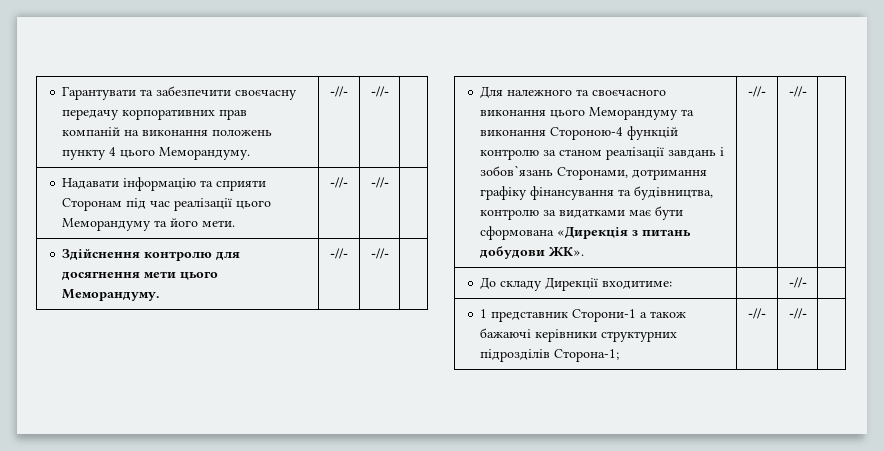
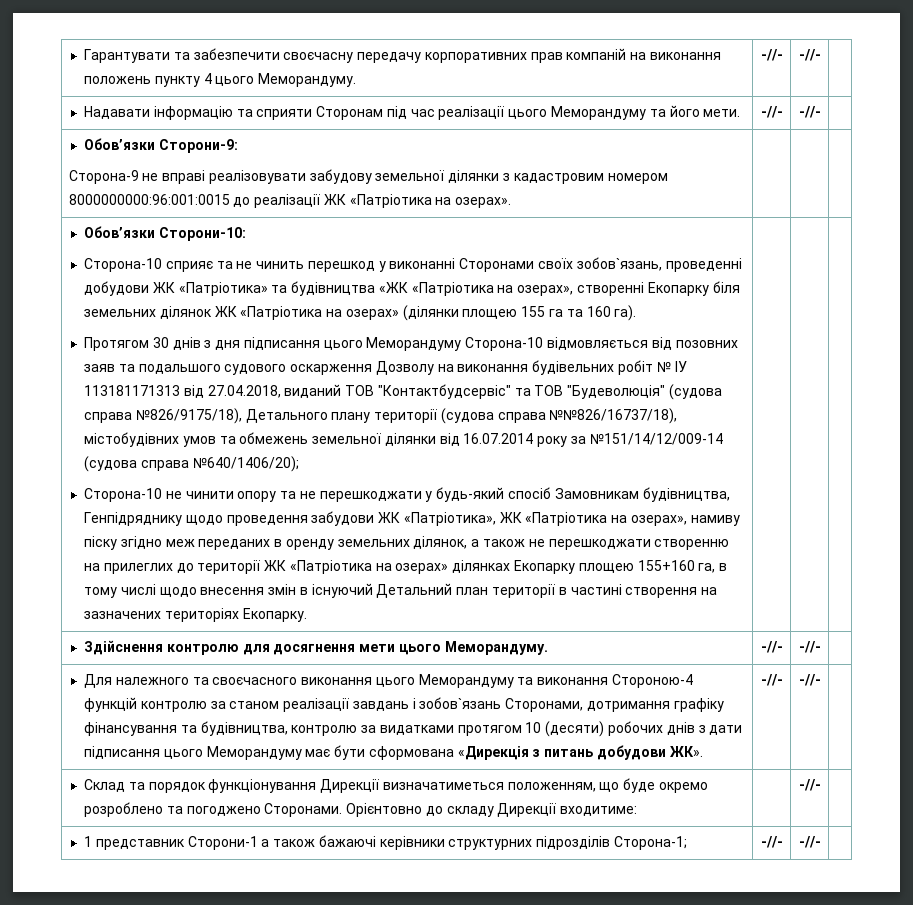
+ Обов’язки Сторони-9:
+ Сторона-9 не вправі реалізовувати забудову земельної ділянки з кадастровим номером 8000000000:96:001:0015 до реалізації ЖК «Патріотика на озерах». | | |
+ Обов’язки Сторони-10:
+ Сторона-10 сприяє та не чинить перешкод у виконанні Сторонами своїх зобов`язань, проведенні добудови ЖК «Патріотика» та будівництва «ЖК «Патріотика на озерах», створенні Екопарку біля земельних ділянок ЖК «Патріотика на озерах» (ділянки площею 155 га та 160 га).
+ Протягом 30 днів з дня підписання цього Меморандуму Сторона-10 відмовляється від позовних заяв та подальшого судового оскарження Дозволу на виконання будівельних робіт № ІУ 113181171313 від 27.04.2018, виданий ТОВ "Контактбудсервіс" та ТОВ "Будеволюція" (судова справа №826/9175/18), Детального плану території (судова справа №№826/16737/18), містобудівних умов та обмежень земельної ділянки від 16.07.2014 року за №151/14/12/009-14 (судова справа №640/1406/20);
+ Сторона-10 не чинити опору та не перешкоджати у будь-який спосіб Замовникам будівництва, Генпідряднику щодо проведення забудови ЖК «Патріотика», ЖК «Патріотика на озерах», намиву піску згідно меж переданих в оренду земельних ділянок, а також не перешкоджати створенню на прилеглих до території ЖК «Патріотика на озерах» ділянках Екопарку площею 155+160 га, в тому числі щодо внесення змін в існуючий Детальний план території в частині створення на зазначених територіях Екопарку.
- Для належного та своєчасного виконання цього Меморандуму та виконання Стороною-4 функцій контролю за станом реалізації завдань і зобов`язань Сторонами, дотримання графіку фінансування та будівництва, контролю за видатками має бути сформована «Дирекція з питань добудови ЖК».
+ Для належного та своєчасного виконання цього Меморандуму та виконання Стороною-4 функцій контролю за станом реалізації завдань і зобов`язань Сторонами, дотримання графіку фінансування та будівництва, контролю за видатками протягом 10 (десяти) робочих днів з дати підписання цього Меморандуму має бути сформована «Дирекція з питань добудови ЖК».
- До складу Дирекції входитиме: | | -//- |
+ Склад та порядок функціонування Дирекції визначатиметься положенням, що буде окремо розроблено та погоджено Сторонами. Орієнтовно до складу Дирекції входитиме: | | -//- |

